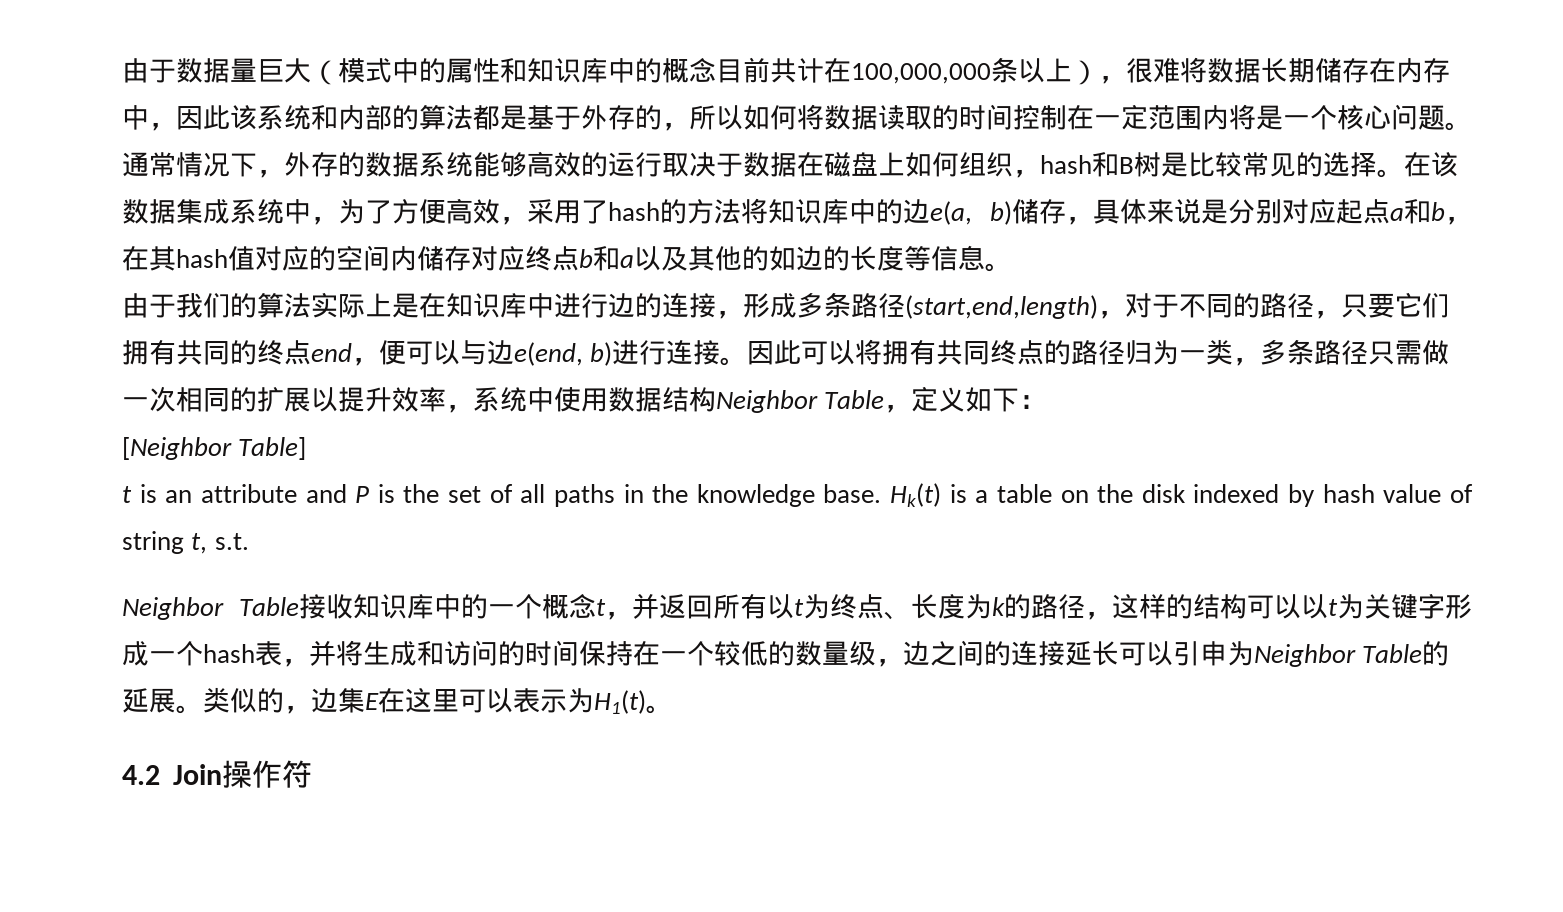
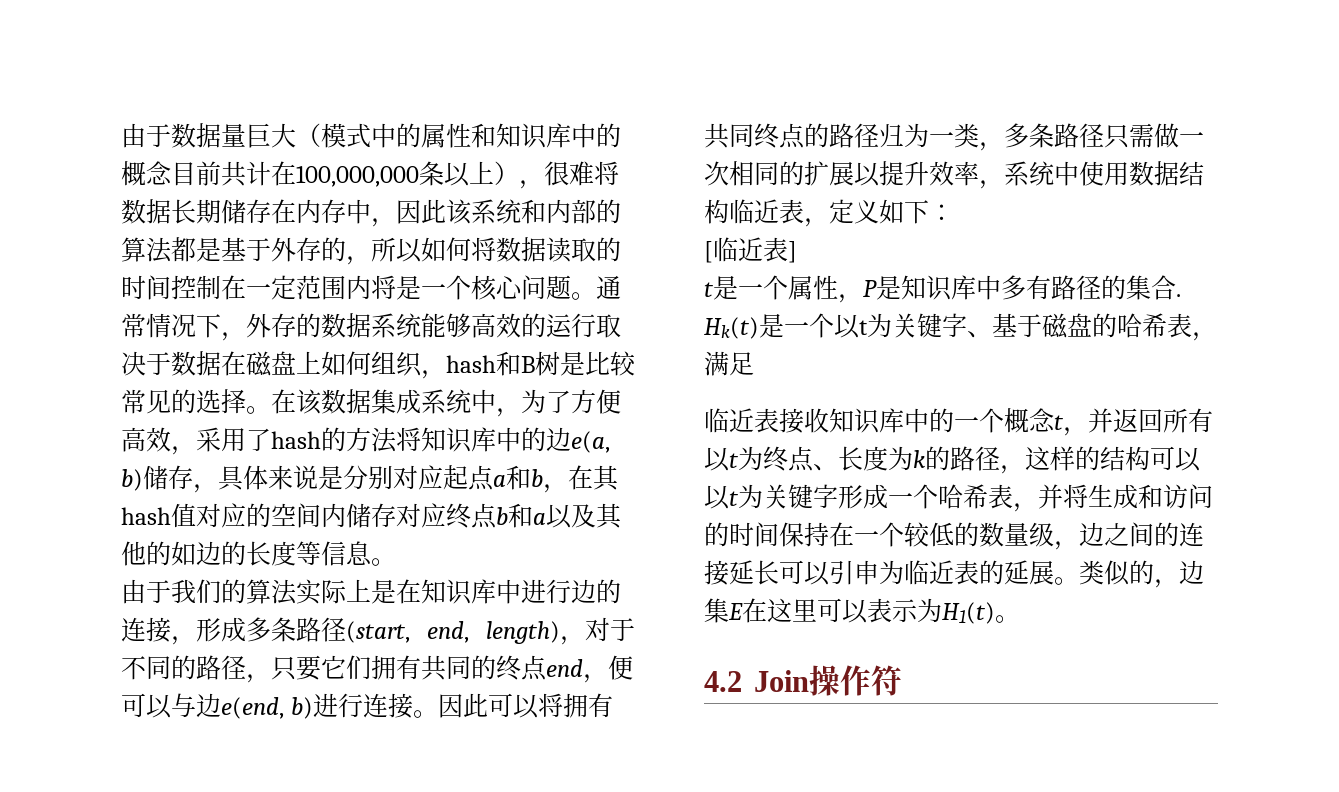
- 由于我们的算法实际上是在知识库中进行边的连接，形成多条路径(start,end,length)，对于不同的路径，只要它们拥有共同的终点end，便可以与边e(end, b)进行连接。
+ 由于我们的算法实际上是在知识库中进行边的连接，形成多条路径(start, end, length)，对于不同的路径，只要它们拥有共同的终点end，便可以与边e(end, b)进行连接。
- 因此可以将拥有共同终点的路径归为一类，多条路径只需做一次相同的扩展以提升效率，系统中使用数据结构Neighbor Table，定义如下：
+ 因此可以将拥有共同终点的路径归为一类，多条路径只需做一次相同的扩展以提升效率，系统中使用数据结构临近表，定义如下：
- [Neighbor Table]
- t is an attribute and P is the set of all paths in the knowledge base. Hk(t) is a table on the disk indexed by hash value of string t, s.t.
- Neighbor Table接收知识库中的一个概念t，并返回所有以t为终点、长度为k的路径，这样的结构可以以t为关键字形成一个hash表，并将生成和访问的时间保持在一个较低的数量级，边之间的连接延长可以引申为Neighbor Table的延展。
+ [临近表]
+ t是一个属性，P是知识库中多有路径的集合. Hk(t)是一个以t为关键字、基于磁盘的哈希表，满足
+ 临近表接收知识库中的一个概念t，并返回所有以t为终点、长度为k的路径，这样的结构可以以t为关键字形成一个哈希表，并将生成和访问的时间保持在一个较低的数量级，边之间的连接延长可以引申为临近表的延展。

